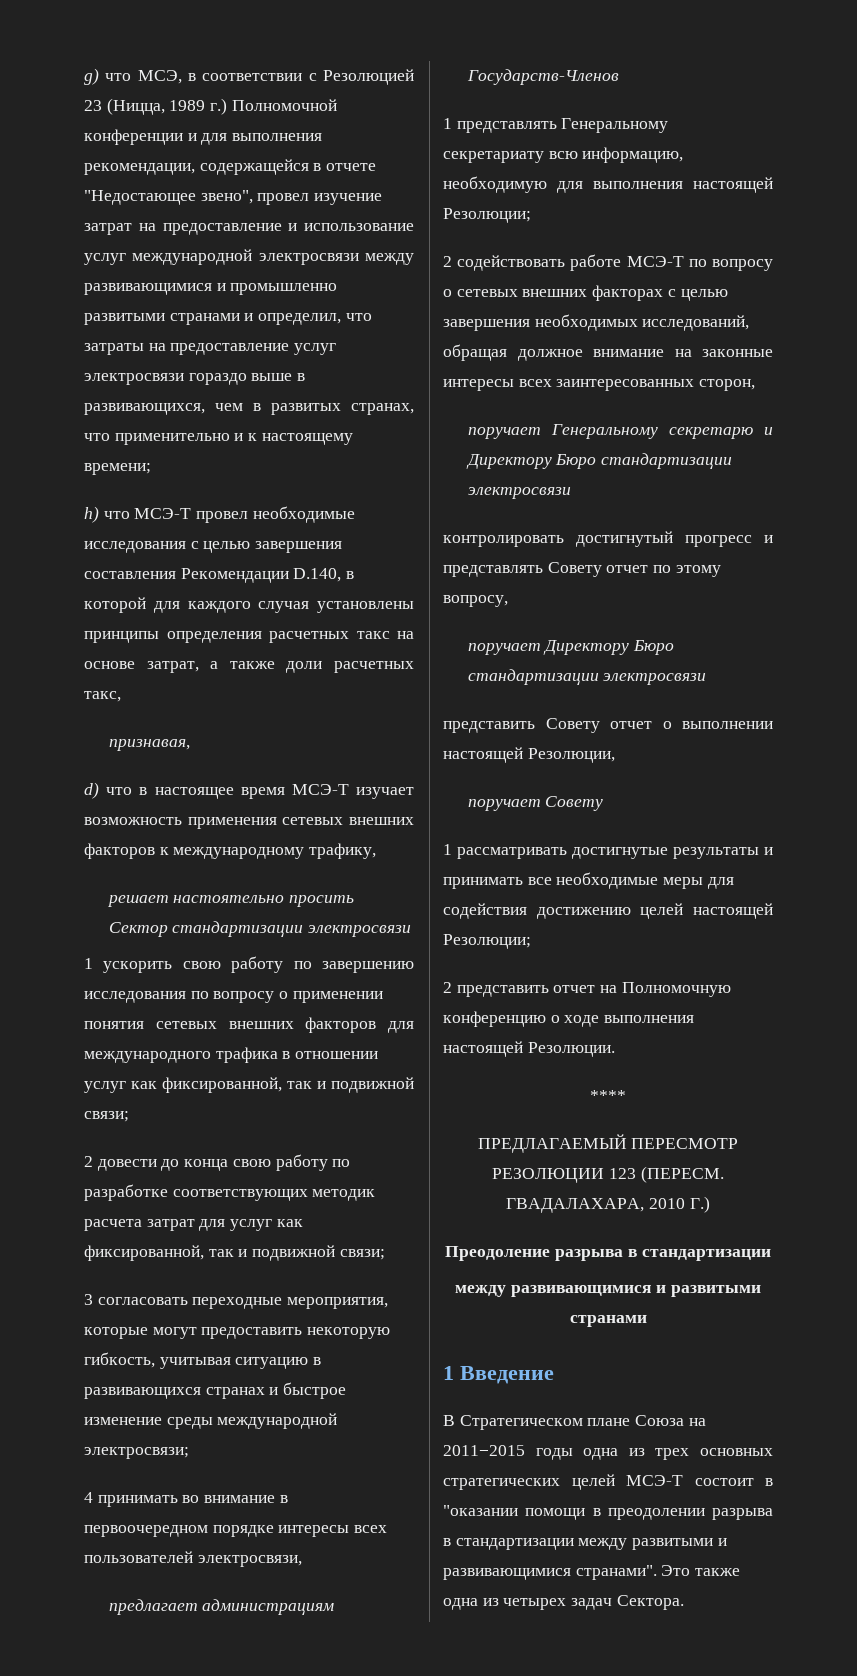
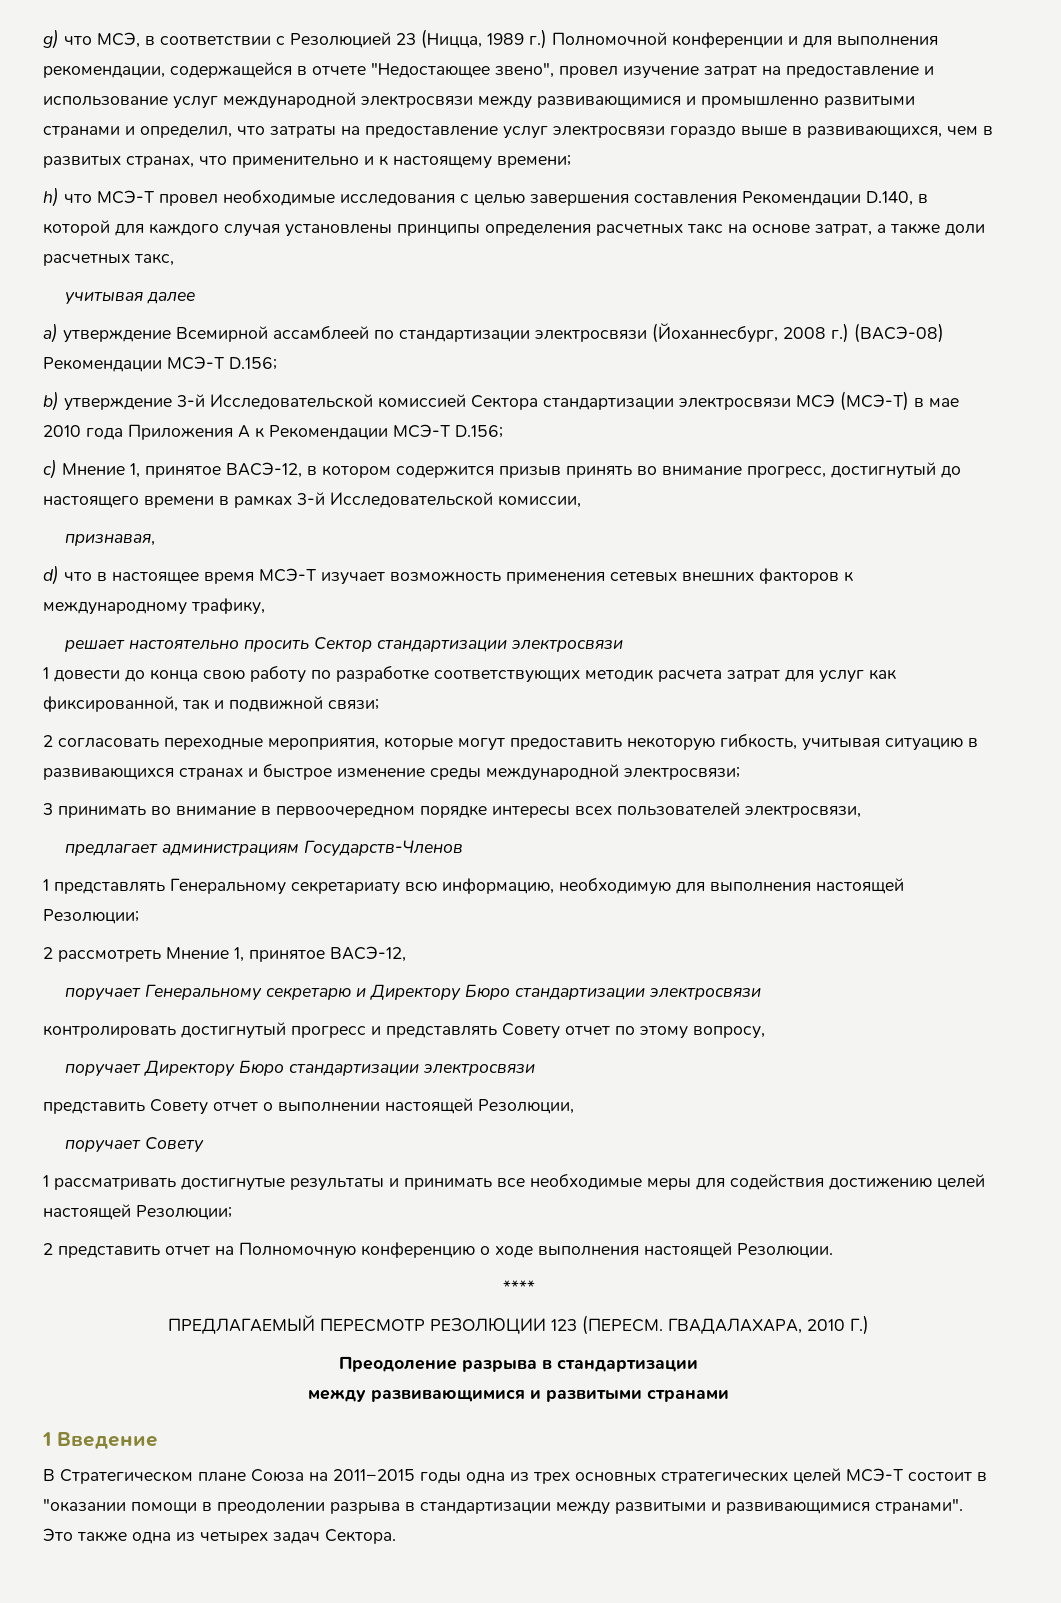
+ учитывая далее
+ a) утверждение Всемирной ассамблеей по стандартизации электросвязи (Йоханнесбург, 2008 г.) (ВАСЭ-08) Рекомендации МСЭ-Т D.156;
+ b) утверждение 3-й Исследовательской комиссией Сектора стандартизации электросвязи МСЭ (МСЭ-T) в мае 2010 года Приложения A к Рекомендации МСЭ-T D.156;
+ c) Мнение 1, принятое ВАСЭ-12, в котором содержится призыв принять во внимание прогресс, достигнутый до настоящего времени в рамках 3-й Исследовательской комиссии,
- 1 ускорить свою работу по завершению исследования по вопросу о применении понятия сетевых внешних факторов для международного трафика в отношении услуг как фиксированной, так и подвижной связи;
- 2 довести до конца свою работу по разработке соответствующих методик расчета затрат для услуг как фиксированной, так и подвижной связи;
+ 1 довести до конца свою работу по разработке соответствующих методик расчета затрат для услуг как фиксированной, так и подвижной связи;
- 3 согласовать переходные мероприятия, которые могут предоставить некоторую гибкость, учитывая ситуацию в развивающихся странах и быстрое изменение среды международной электросвязи;
+ 2 согласовать переходные мероприятия, которые могут предоставить некоторую гибкость, учитывая ситуацию в развивающихся странах и быстрое изменение среды международной электросвязи;
- 4 принимать во внимание в первоочередном порядке интересы всех пользователей электросвязи,
+ 3 принимать во внимание в первоочередном порядке интересы всех пользователей электросвязи,
- 2 содействовать работе МСЭ-Т по вопросу о сетевых внешних факторах с целью завершения необходимых исследований, обращая должное внимание на законные интересы всех заинтересованных сторон,
+ 2 рассмотреть Мнение 1, принятое ВАСЭ-12,

